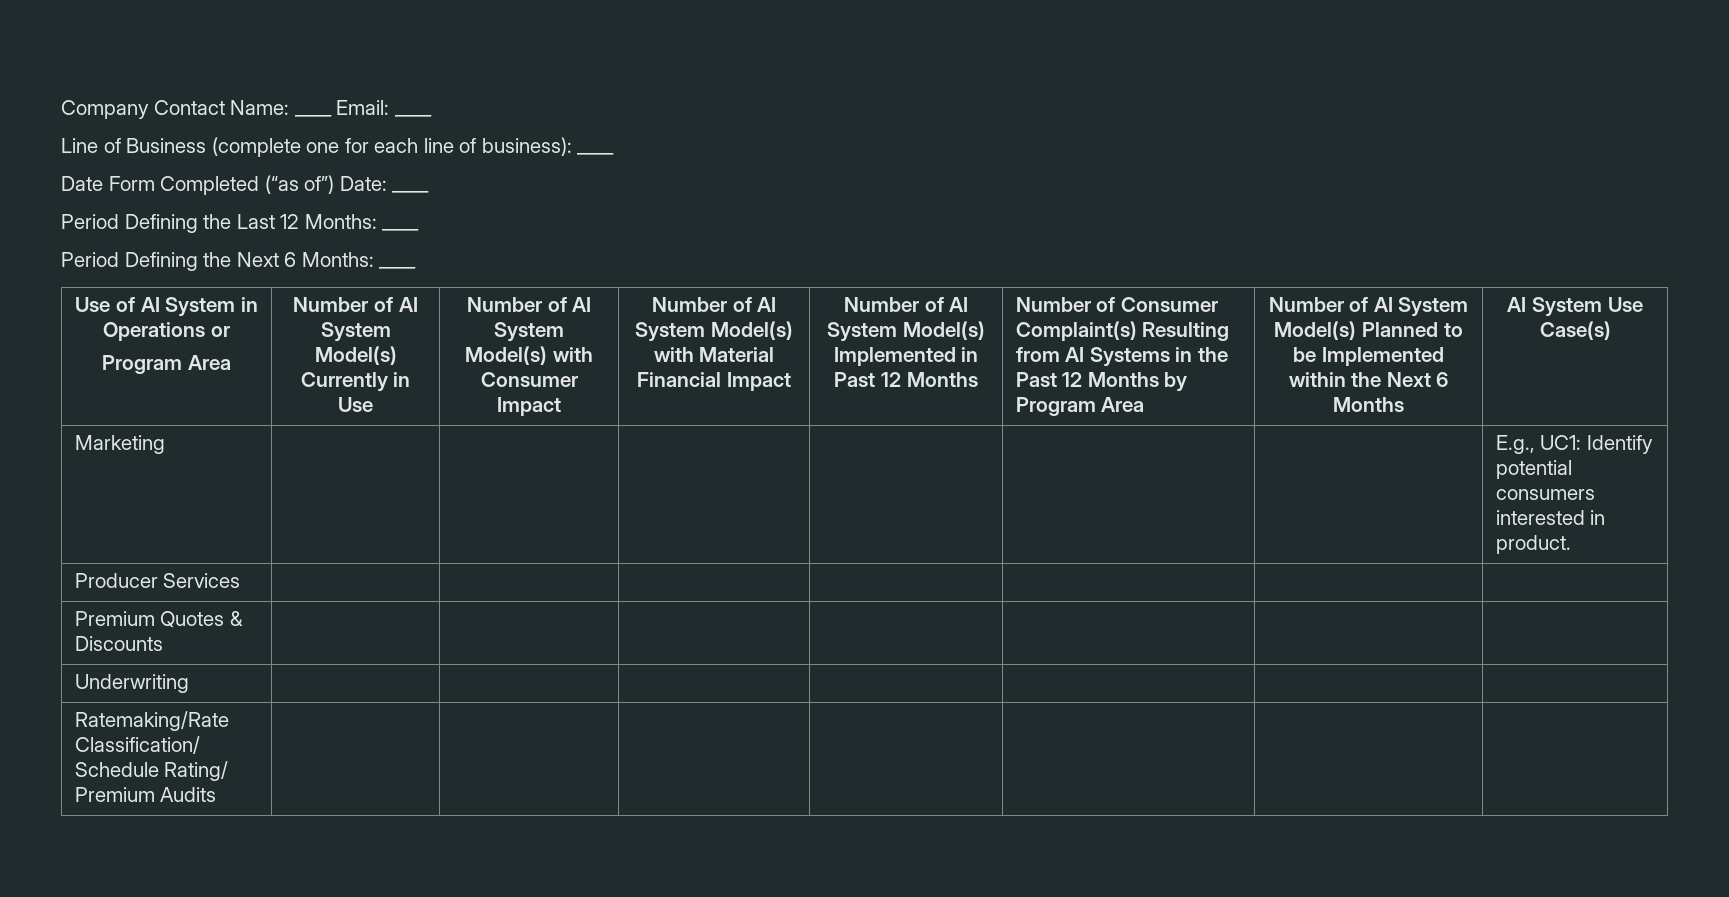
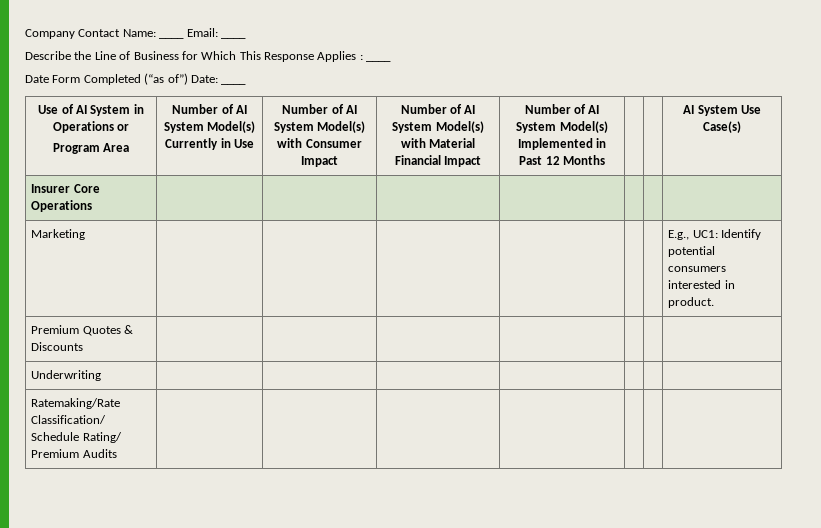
- Line of Business (complete one for each line of business): ____
+ Describe the Line of Business for Which This Response Applies : ____
- Period Defining the Last 12 Months: ____
- Period Defining the Next 6 Months: ____
- Number of Consumer Complaint(s) Resulting from AI Systems in the Past 12 Months by Program Area | Number of AI System Model(s) Planned to be Implemented within the Next 6 Months
+ Insurer Core Operations | | | | | | |
- Producer Services | | | | | | |

